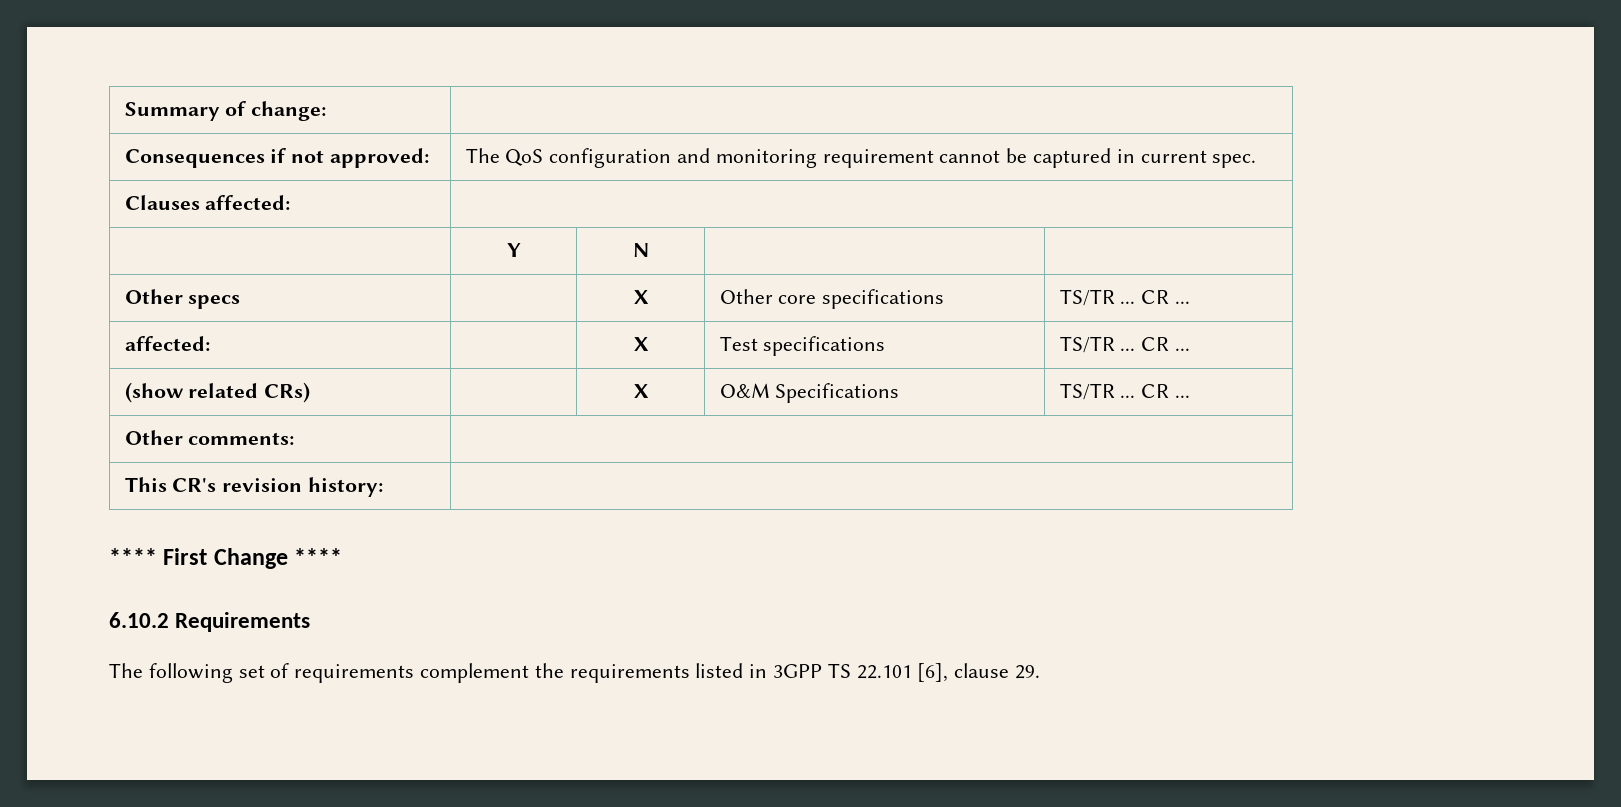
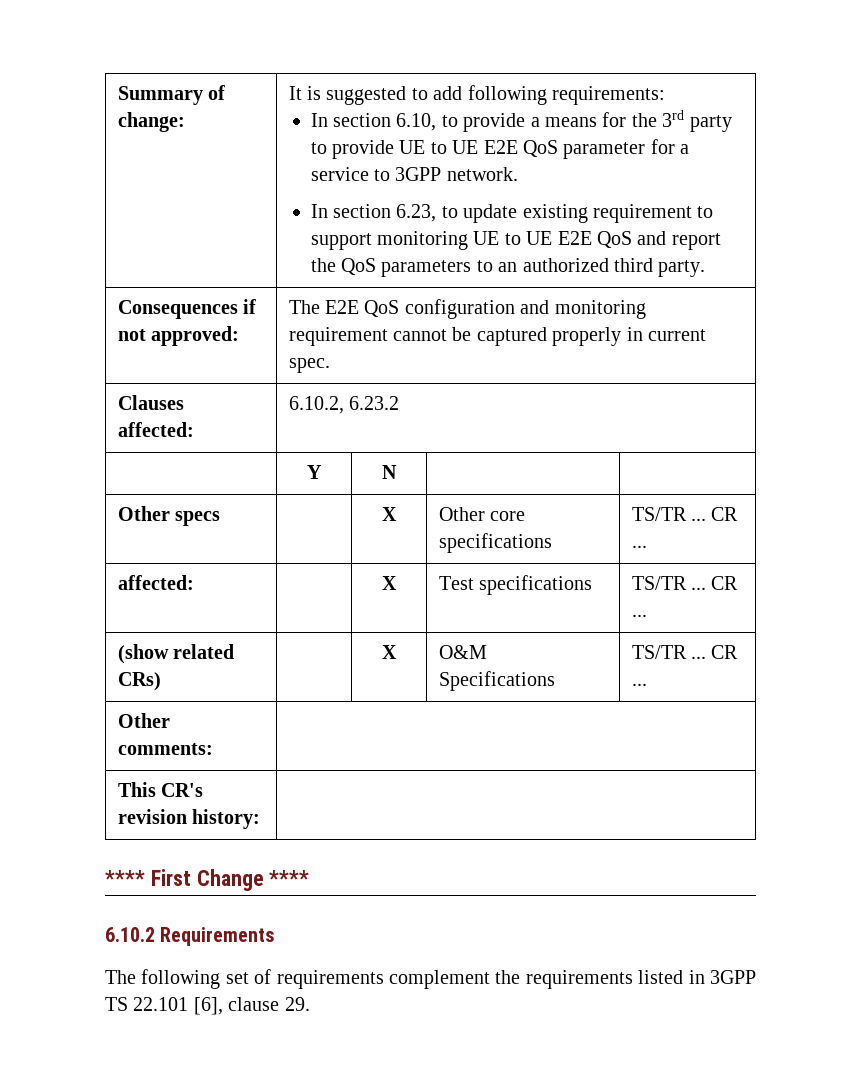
+ It is suggested to add following requirements:
+ In section 6.10, to provide a means for the 3rd party to provide UE to UE E2E QoS parameter for a service to 3GPP network.
+ In section 6.23, to update existing requirement to support monitoring UE to UE E2E QoS and report the QoS parameters to an authorized third party.
- Consequences if not approved: | The QoS configuration and monitoring requirement cannot be captured in current spec.
+ Consequences if not approved: | The E2E QoS configuration and monitoring requirement cannot be captured properly in current spec.
- Clauses affected: |
+ Clauses affected: | 6.10.2, 6.23.2

